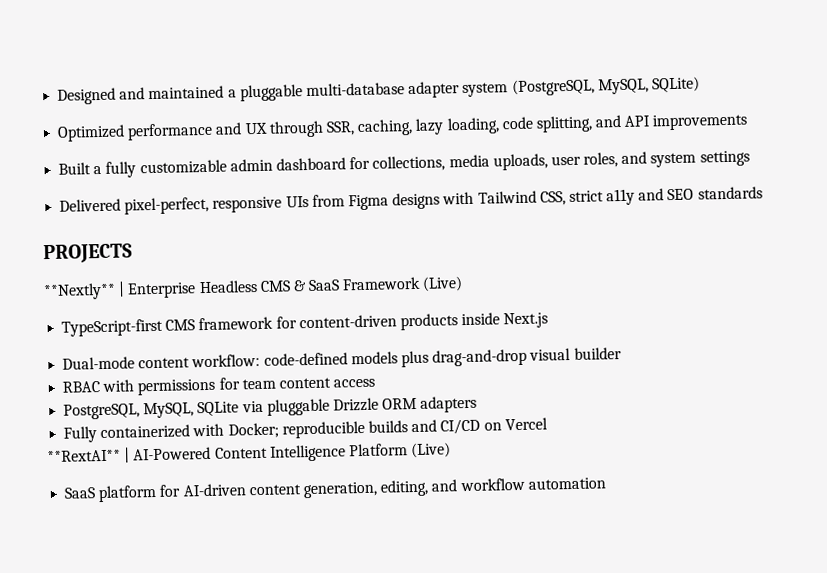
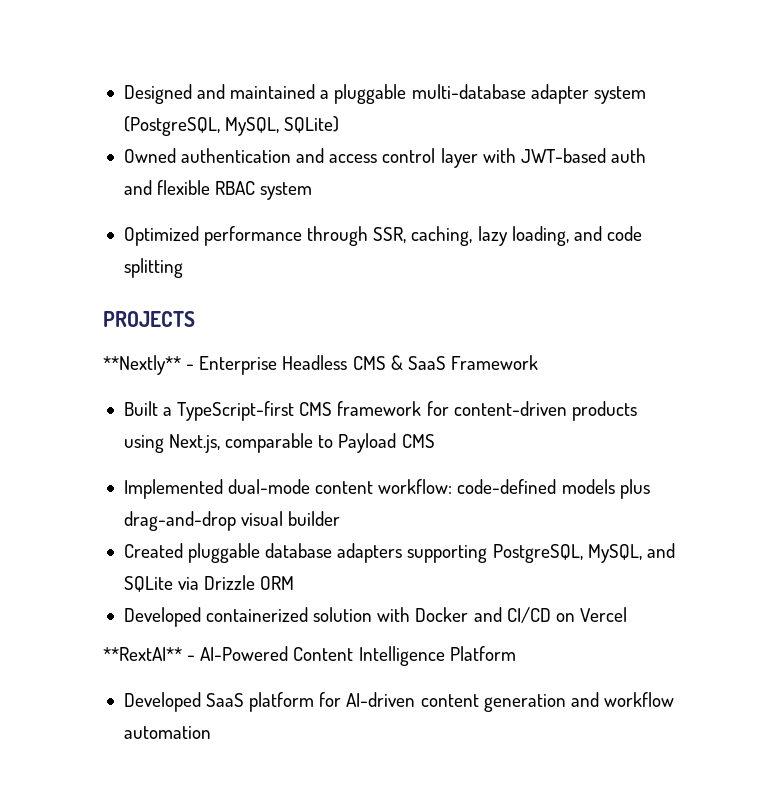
+ Owned authentication and access control layer with JWT-based auth and flexible RBAC system
- Optimized performance and UX through SSR, caching, lazy loading, code splitting, and API improvements
- Built a fully customizable admin dashboard for collections, media uploads, user roles, and system settings
- Delivered pixel-perfect, responsive UIs from Figma designs with Tailwind CSS, strict a11y and SEO standards
+ Optimized performance through SSR, caching, lazy loading, and code splitting
- **Nextly** | Enterprise Headless CMS & SaaS Framework (Live)
- TypeScript-first CMS framework for content-driven products inside Next.js
- Dual-mode content workflow: code-defined models plus drag-and-drop visual builder
+ **Nextly** - Enterprise Headless CMS & SaaS Framework
+ Built a TypeScript-first CMS framework for content-driven products using Next.js, comparable to Payload CMS
+ Implemented dual-mode content workflow: code-defined models plus drag-and-drop visual builder
- RBAC with permissions for team content access
- PostgreSQL, MySQL, SQLite via pluggable Drizzle ORM adapters
- Fully containerized with Docker; reproducible builds and CI/CD on Vercel
+ Created pluggable database adapters supporting PostgreSQL, MySQL, and SQLite via Drizzle ORM
+ Developed containerized solution with Docker and CI/CD on Vercel
- **RextAI** | AI-Powered Content Intelligence Platform (Live)
- SaaS platform for AI-driven content generation, editing, and workflow automation
+ **RextAI** - AI-Powered Content Intelligence Platform
+ Developed SaaS platform for AI-driven content generation and workflow automation

